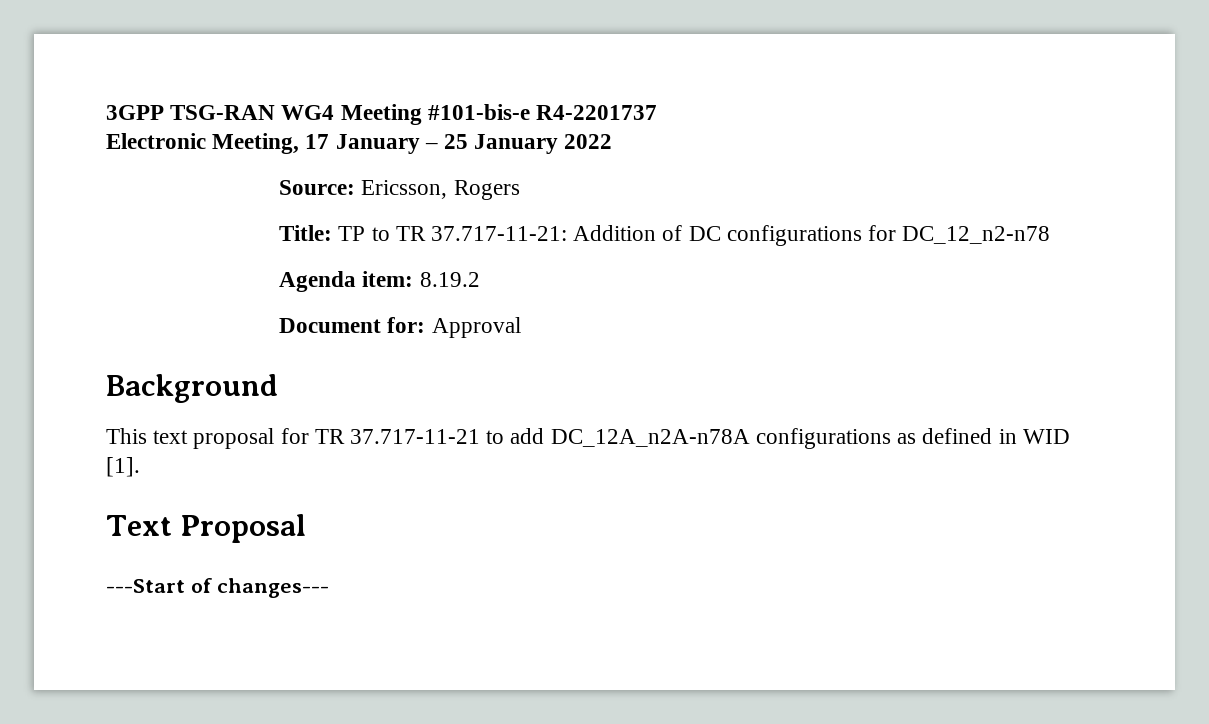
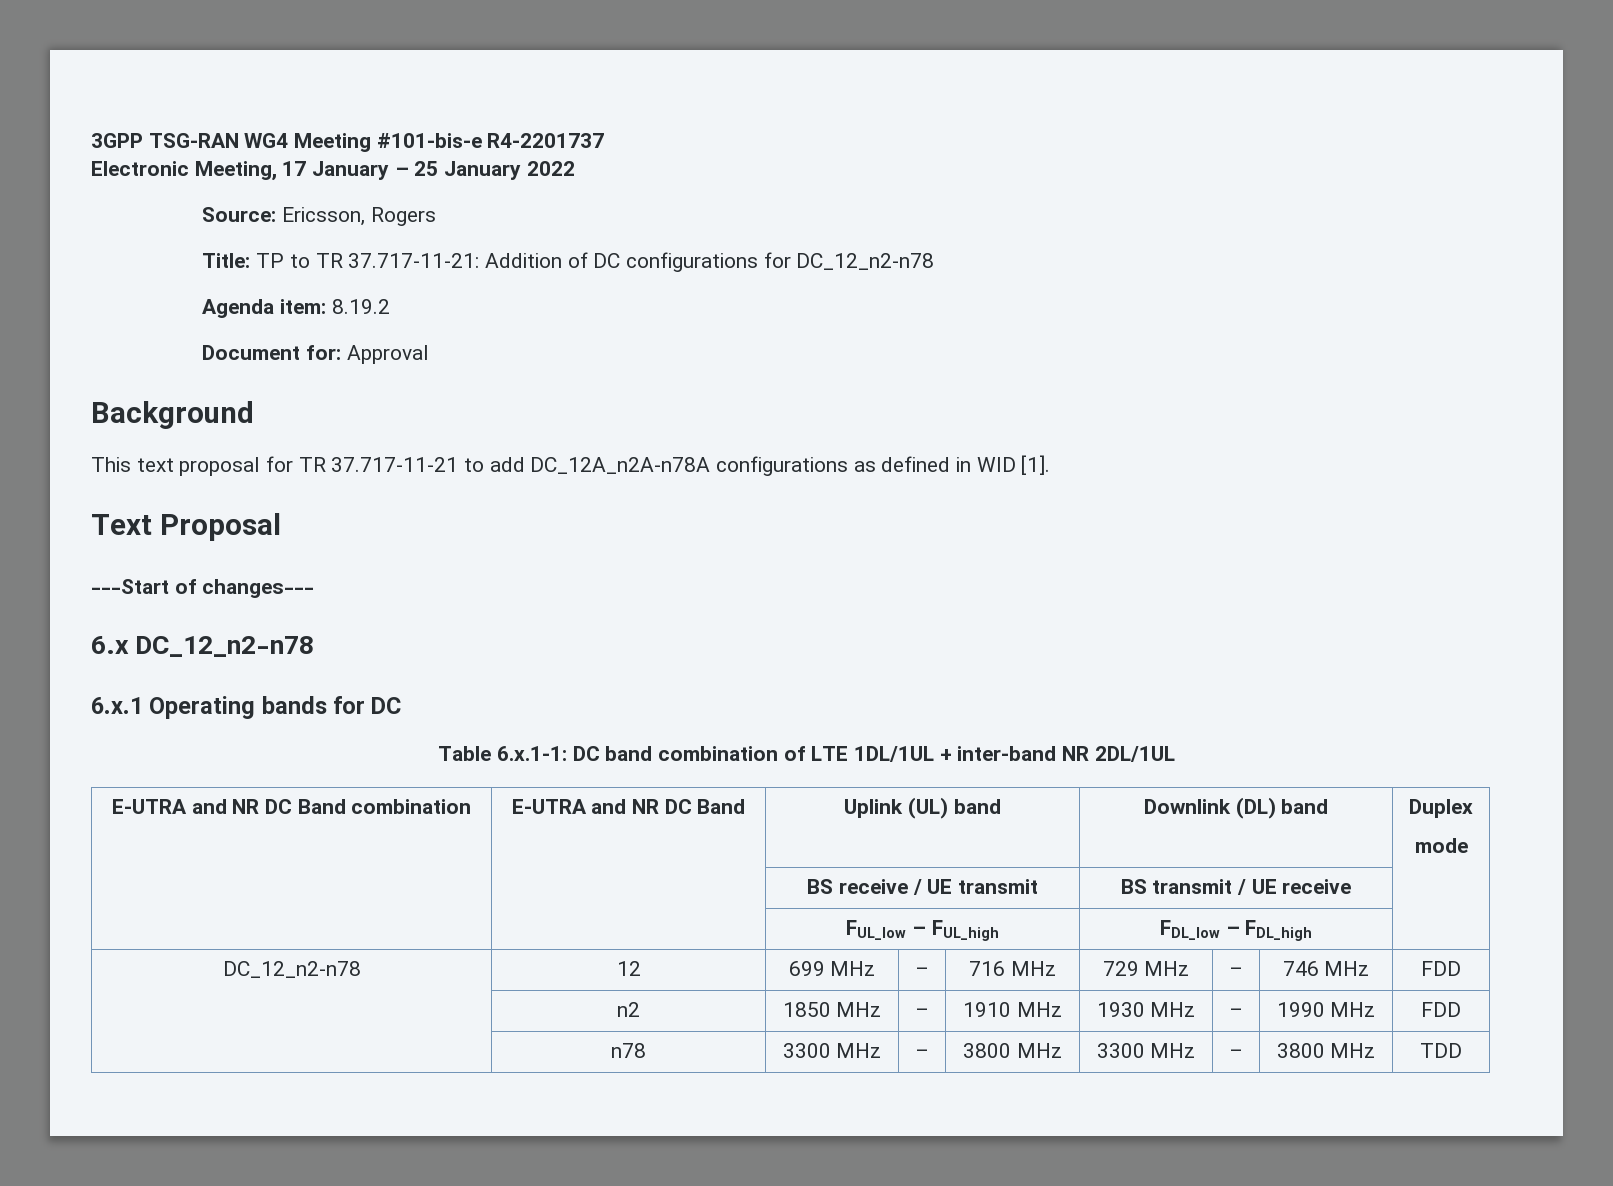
+ 6.x DC_12_n2-n78
+ 6.x.1 Operating bands for DC
+ Table 6.x.1-1: DC band combination of LTE 1DL/1UL + inter-band NR 2DL/1UL
+ E-UTRA and NR DC Band combination | E-UTRA and NR DC Band | Uplink (UL) band | Downlink (DL) band | Duplex
+ mode
+ | | BS receive / UE transmit | BS transmit / UE receive |
+ | | FUL_low – FUL_high | FDL_low – FDL_high |
+ DC_12_n2-n78 | 12 | 699 MHz | – | 716 MHz | 729 MHz | – | 746 MHz | FDD
+ | n2 | 1850 MHz | – | 1910 MHz | 1930 MHz | – | 1990 MHz | FDD
+ | n78 | 3300 MHz | – | 3800 MHz | 3300 MHz | – | 3800 MHz | TDD

